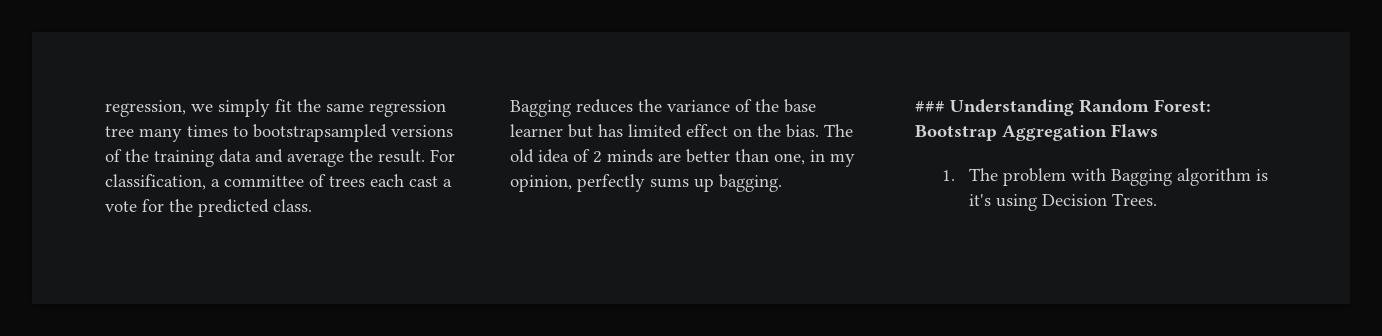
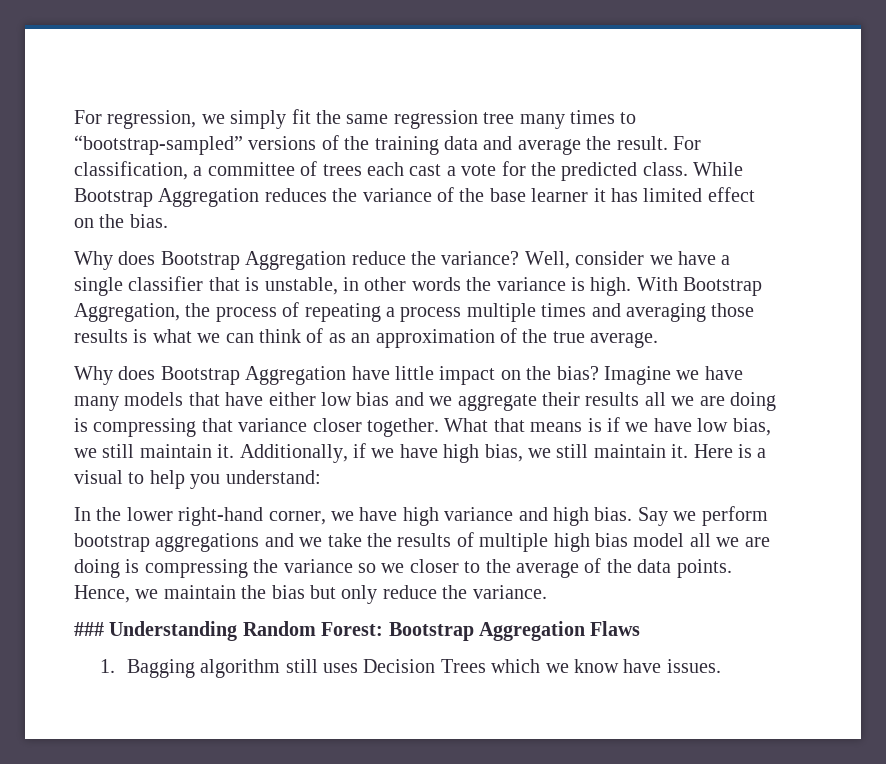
- regression, we simply fit the same regression tree many times to bootstrapsampled versions of the training data and average the result.
+ For regression, we simply fit the same regression tree many times to “bootstrap-sampled” versions of the training data and average the result.
- For classification, a committee of trees each cast a vote for the predicted class.
- Bagging reduces the variance of the base learner but has limited effect on the bias. The old idea of 2 minds are better than one, in my opinion, perfectly sums up bagging.
+ For classification, a committee of trees each cast a vote for the predicted class. While Bootstrap Aggregation reduces the variance of the base learner it has limited effect on the bias.
+ Why does Bootstrap Aggregation reduce the variance? Well, consider we have a single classifier that is unstable, in other words the variance is high. With Bootstrap Aggregation, the process of repeating a process multiple times and averaging those results is what we can think of as an approximation of the true average.
+ Why does Bootstrap Aggregation have little impact on the bias? Imagine we have many models that have either low bias and we aggregate their results all we are doing is compressing that variance closer together. What that means is if we have low bias, we still maintain it. Additionally, if we have high bias, we still maintain it. Here is a visual to help you understand:
+ In the lower right-hand corner, we have high variance and high bias. Say we perform bootstrap aggregations and we take the results of multiple high bias model all we are doing is compressing the variance so we closer to the average of the data points. Hence, we maintain the bias but only reduce the variance.
- 1. The problem with Bagging algorithm is it's using Decision Trees.
+ 1. Bagging algorithm still uses Decision Trees which we know have issues.

